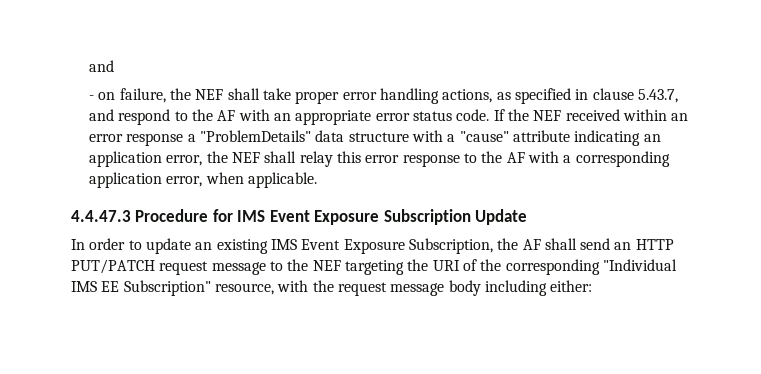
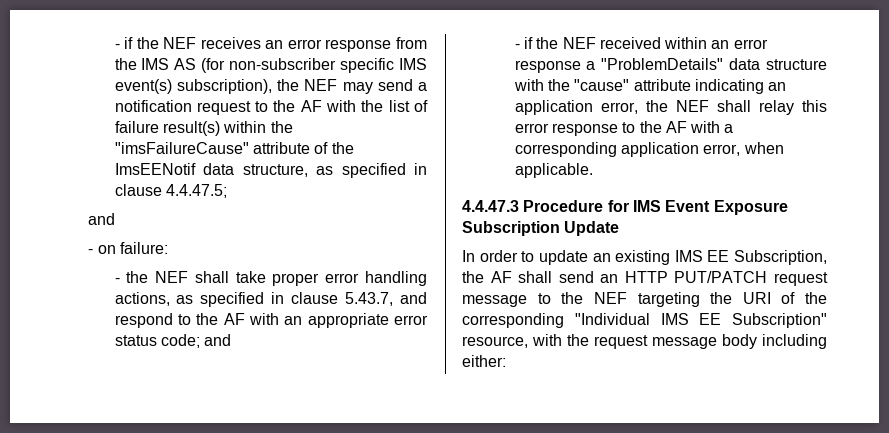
+ - if the NEF receives an error response from the IMS AS (for non-subscriber specific IMS event(s) subscription), the NEF may send a notification request to the AF with the list of failure result(s) within the "imsFailureCause" attribute of the ImsEENotif data structure, as specified in clause 4.4.47.5;
- - on failure, the NEF shall take proper error handling actions, as specified in clause 5.43.7, and respond to the AF with an appropriate error status code. If the NEF received within an error response a "ProblemDetails" data structure with a "cause" attribute indicating an application error, the NEF shall relay this error response to the AF with a corresponding application error, when applicable.
+ - on failure:
+ - the NEF shall take proper error handling actions, as specified in clause 5.43.7, and respond to the AF with an appropriate error status code; and
+ - if the NEF received within an error response a "ProblemDetails" data structure with the "cause" attribute indicating an application error, the NEF shall relay this error response to the AF with a corresponding application error, when applicable.
- In order to update an existing IMS Event Exposure Subscription, the AF shall send an HTTP PUT/PATCH request message to the NEF targeting the URI of the corresponding "Individual IMS EE Subscription" resource, with the request message body including either:
+ In order to update an existing IMS EE Subscription, the AF shall send an HTTP PUT/PATCH request message to the NEF targeting the URI of the corresponding "Individual IMS EE Subscription" resource, with the request message body including either:

